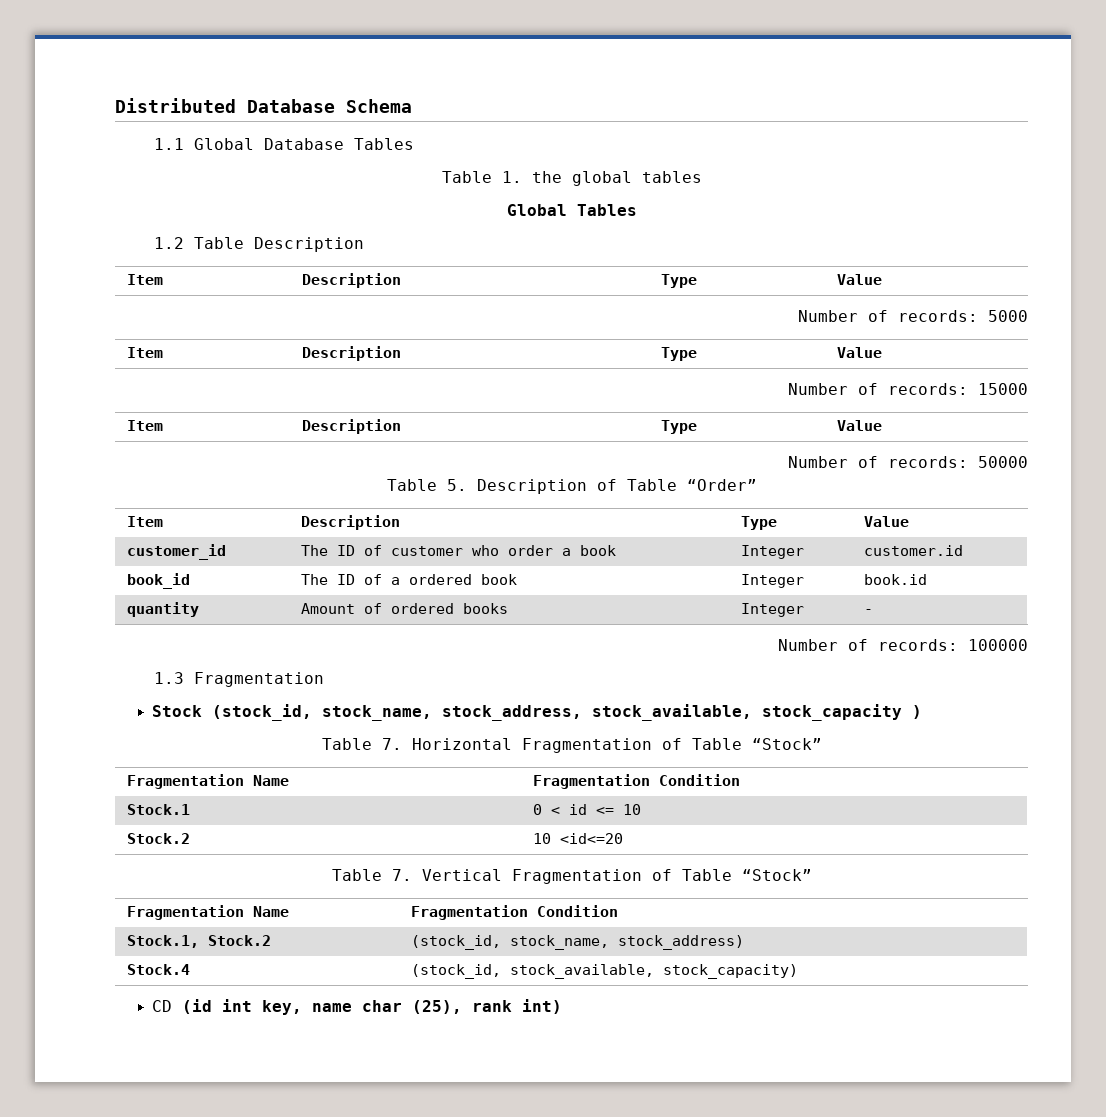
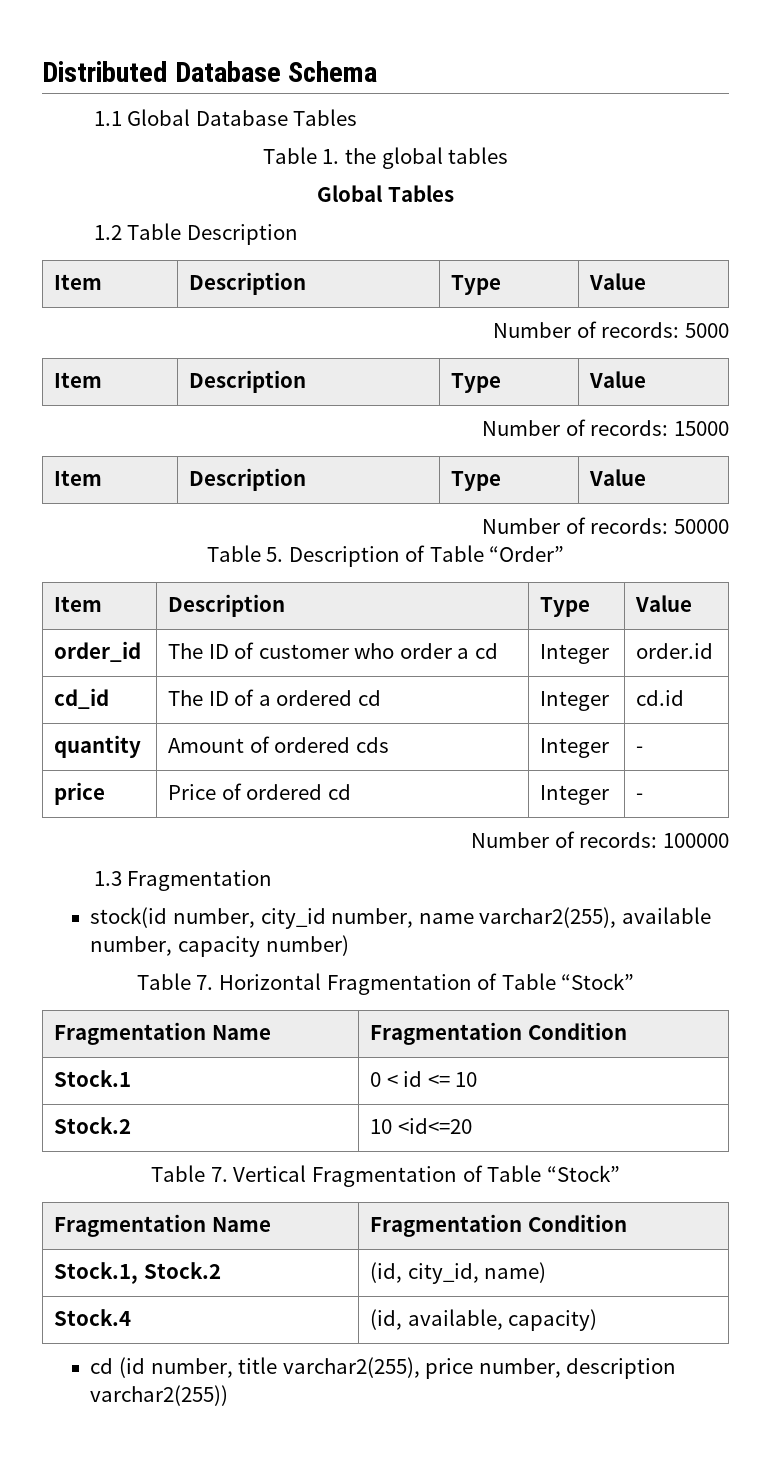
- customer_id | The ID of customer who order a book | Integer | customer.id
- book_id | The ID of a ordered book | Integer | book.id
+ order_id | The ID of customer who order a cd | Integer | order.id
+ cd_id | The ID of a ordered cd | Integer | cd.id
- quantity | Amount of ordered books | Integer | -
+ quantity | Amount of ordered cds | Integer | -
+ price | Price of ordered cd | Integer | -
- Stock (stock_id, stock_name, stock_address, stock_available, stock_capacity )
+ stock(id number, city_id number, name varchar2(255), available number, capacity number)
- Stock.1, Stock.2 | (stock_id, stock_name, stock_address)
- Stock.4 | (stock_id, stock_available, stock_capacity)
- CD (id int key, name char (25), rank int)
+ Stock.1, Stock.2 | (id, city_id, name)
+ Stock.4 | (id, available, capacity)
+ cd (id number, title varchar2(255), price number, description varchar2(255))

